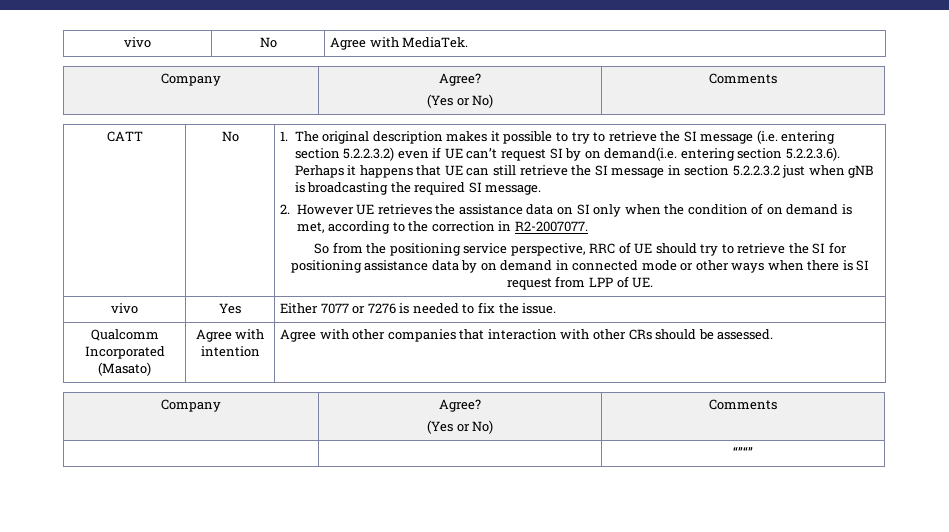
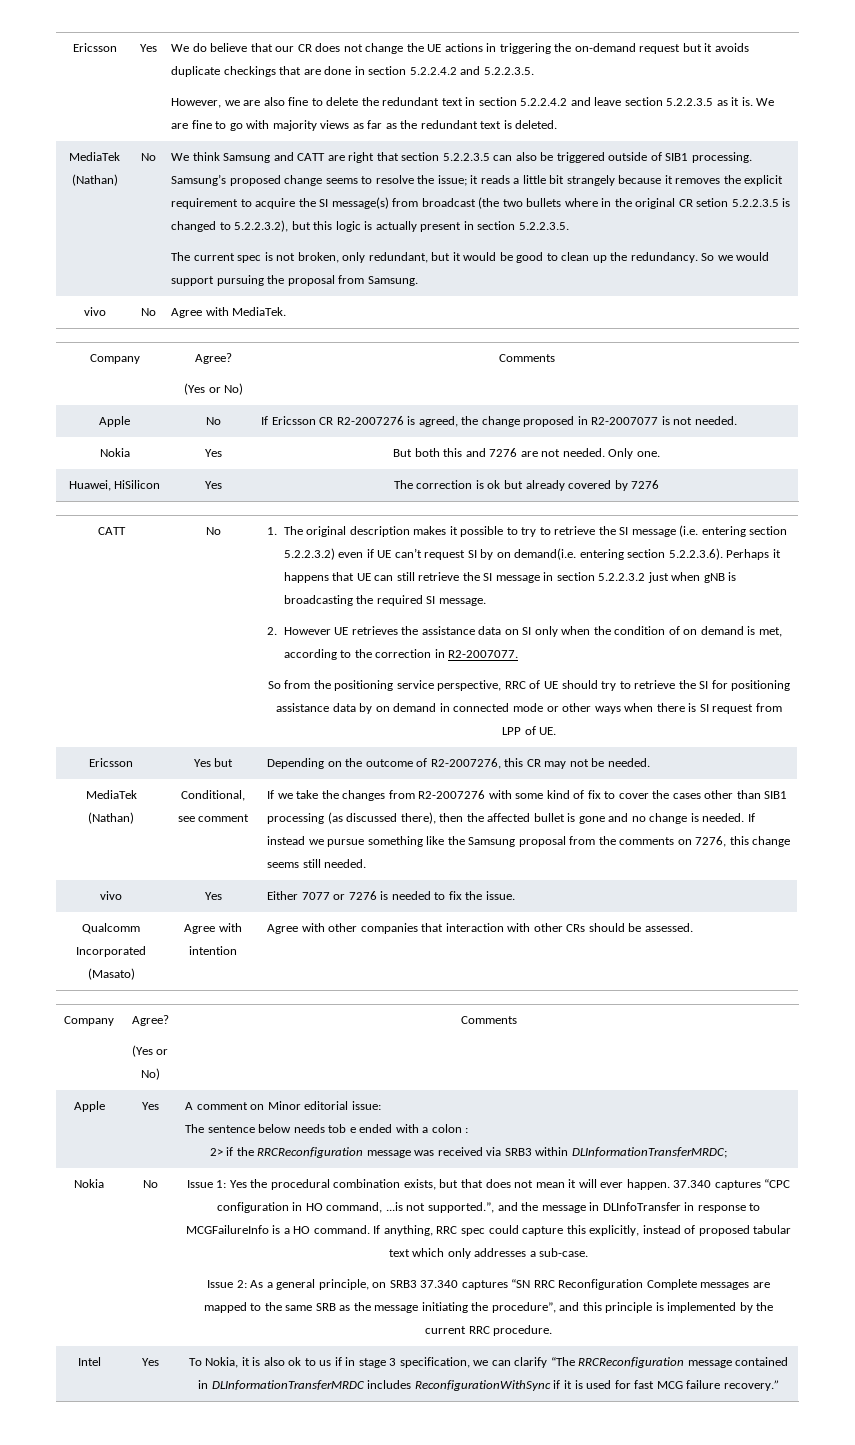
+ Ericsson | Yes | We do believe that our CR does not change the UE actions in triggering the on-demand request but it avoids duplicate checkings that are done in section 5.2.2.4.2 and 5.2.2.3.5.
+ However, we are also fine to delete the redundant text in section 5.2.2.4.2 and leave section 5.2.2.3.5 as it is. We are fine to go with majority views as far as the redundant text is deleted.
+ MediaTek (Nathan) | No | We think Samsung and CATT are right that section 5.2.2.3.5 can also be triggered outside of SIB1 processing. Samsung’s proposed change seems to resolve the issue; it reads a little bit strangely because it removes the explicit requirement to acquire the SI message(s) from broadcast (the two bullets where in the original CR setion 5.2.2.3.5 is changed to 5.2.2.3.2), but this logic is actually present in section 5.2.2.3.5.
+ The current spec is not broken, only redundant, but it would be good to clean up the redundancy. So we would support pursuing the proposal from Samsung.
+ Apple | No | If Ericsson CR R2-2007276 is agreed, the change proposed in R2-2007077 is not needed.
+ Nokia | Yes | But both this and 7276 are not needed. Only one.
+ Huawei, HiSilicon | Yes | The correction is ok but already covered by 7276
+ Ericsson | Yes but | Depending on the outcome of R2-2007276, this CR may not be needed.
+ MediaTek (Nathan) | Conditional, see comment | If we take the changes from R2-2007276 with some kind of fix to cover the cases other than SIB1 processing (as discussed there), then the affected bullet is gone and no change is needed. If instead we pursue something like the Samsung proposal from the comments on 7276, this change seems still needed.
- | | “”“”
+ Apple | Yes | A comment on Minor editorial issue:
+ The sentence below needs tob e ended with a colon :
+ 2> if the RRCReconfiguration message was received via SRB3 within DLInformationTransferMRDC;
+ Nokia | No | Issue 1: Yes the procedural combination exists, but that does not mean it will ever happen. 37.340 captures “CPC configuration in HO command, ...is not supported.”, and the message in DLInfoTransfer in response to MCGFailureInfo is a HO command. If anything, RRC spec could capture this explicitly, instead of proposed tabular text which only addresses a sub-case.
+ Issue 2: As a general principle, on SRB3 37.340 captures “SN RRC Reconfiguration Complete messages are mapped to the same SRB as the message initiating the procedure”, and this principle is implemented by the current RRC procedure.
+ Intel | Yes | To Nokia, it is also ok to us if in stage 3 specification, we can clarify “The RRCReconfiguration message contained in DLInformationTransferMRDC includes ReconfigurationWithSync if it is used for fast MCG failure recovery.”

